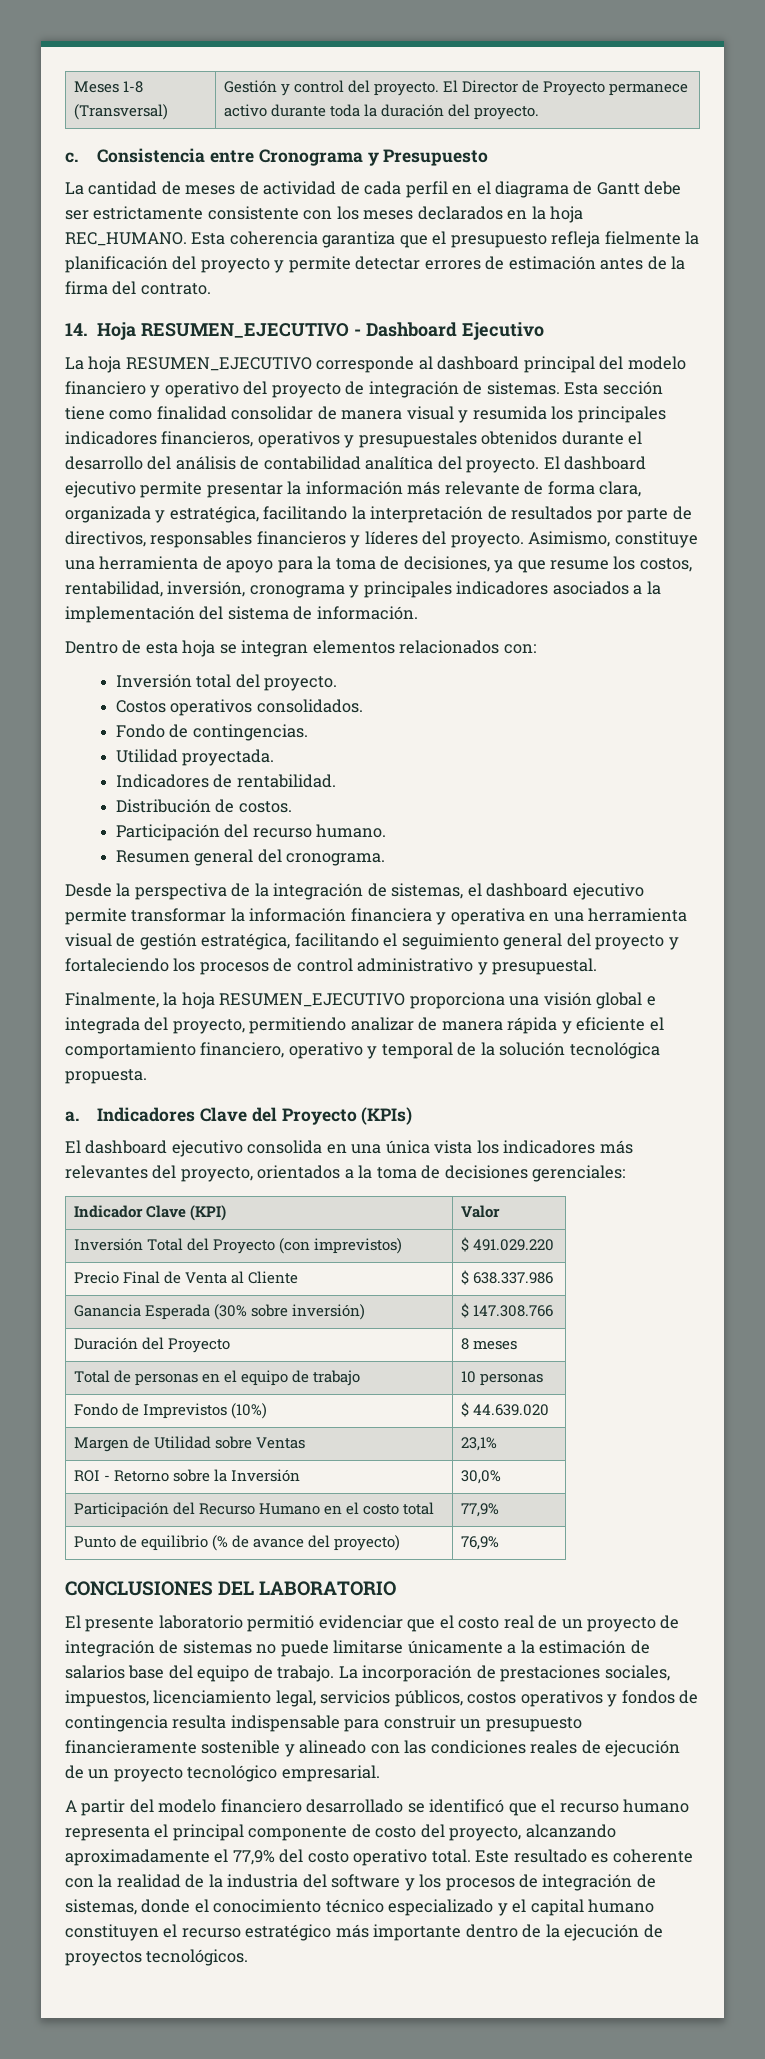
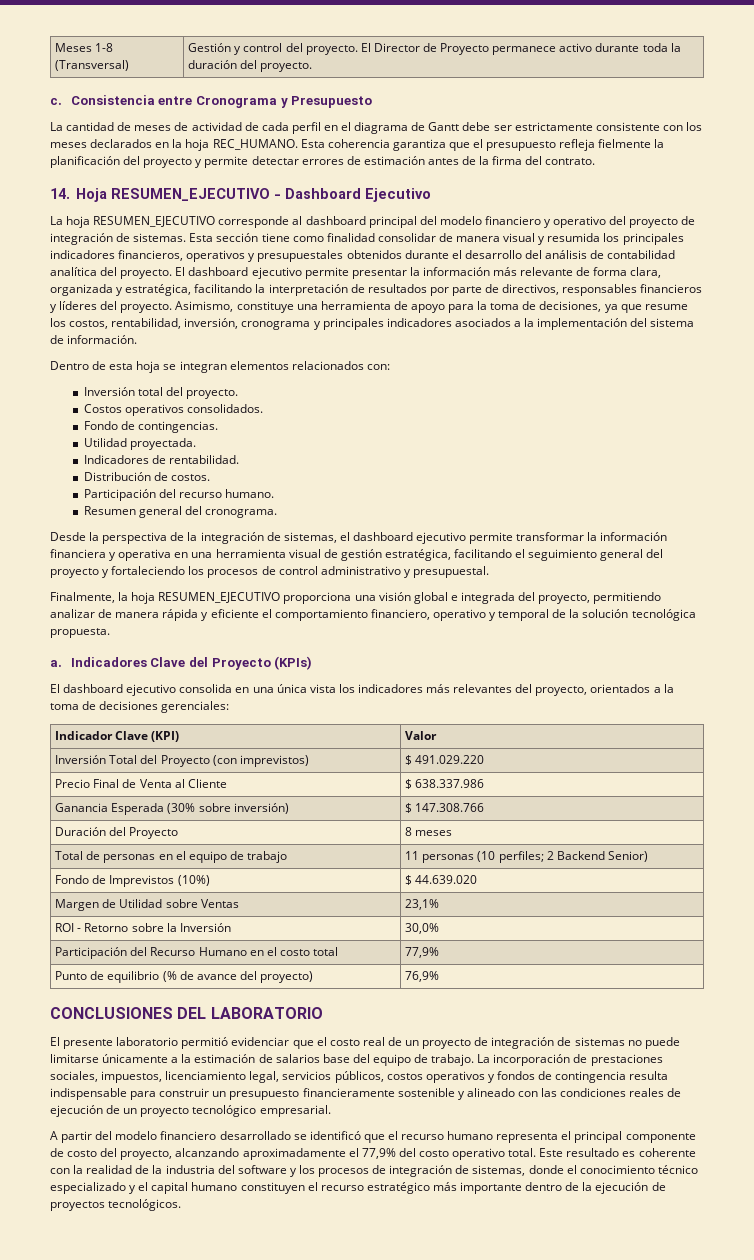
- Total de personas en el equipo de trabajo | 10 personas
+ Total de personas en el equipo de trabajo | 11 personas (10 perfiles; 2 Backend Senior)

